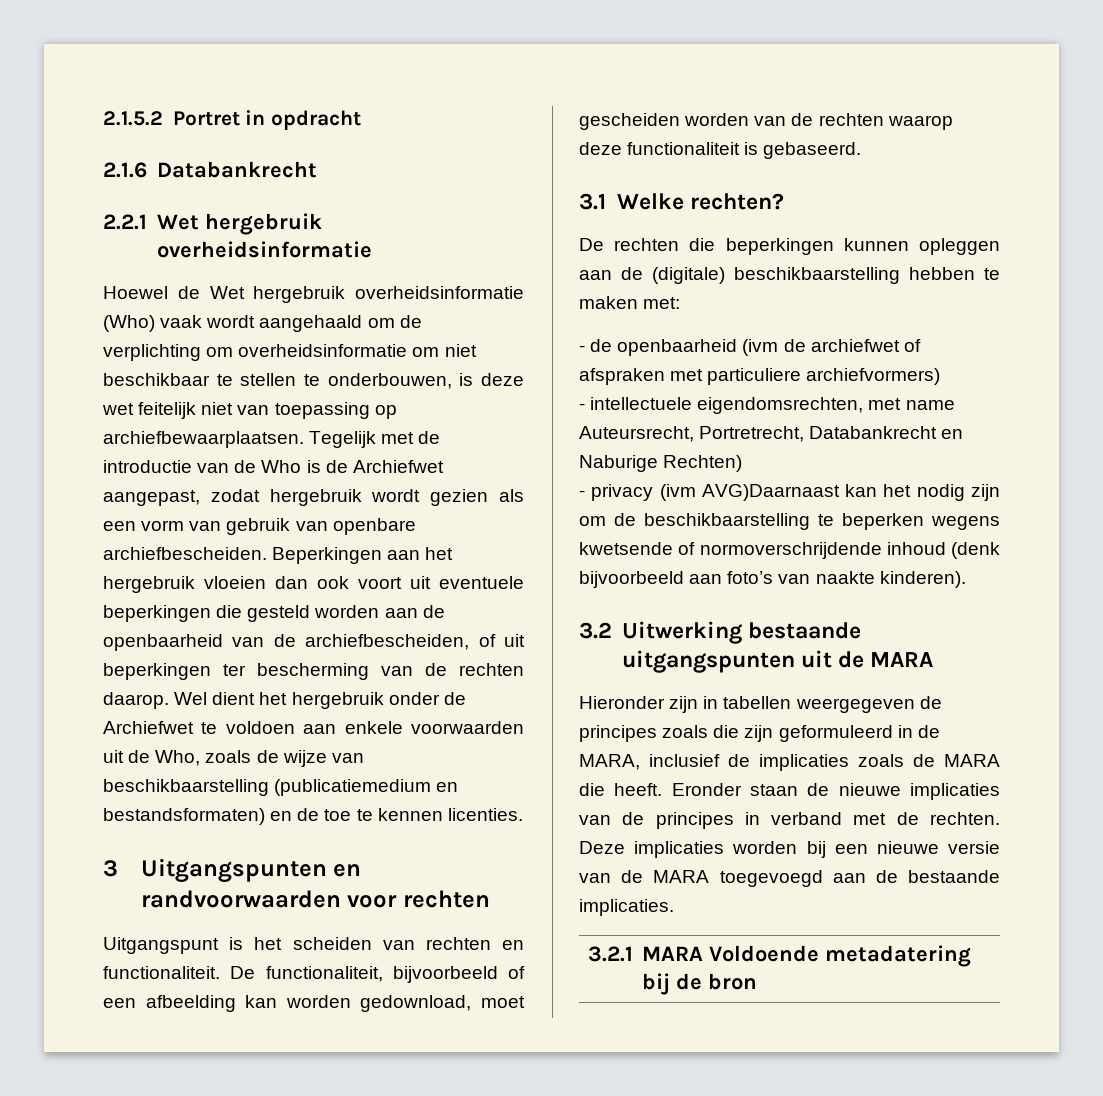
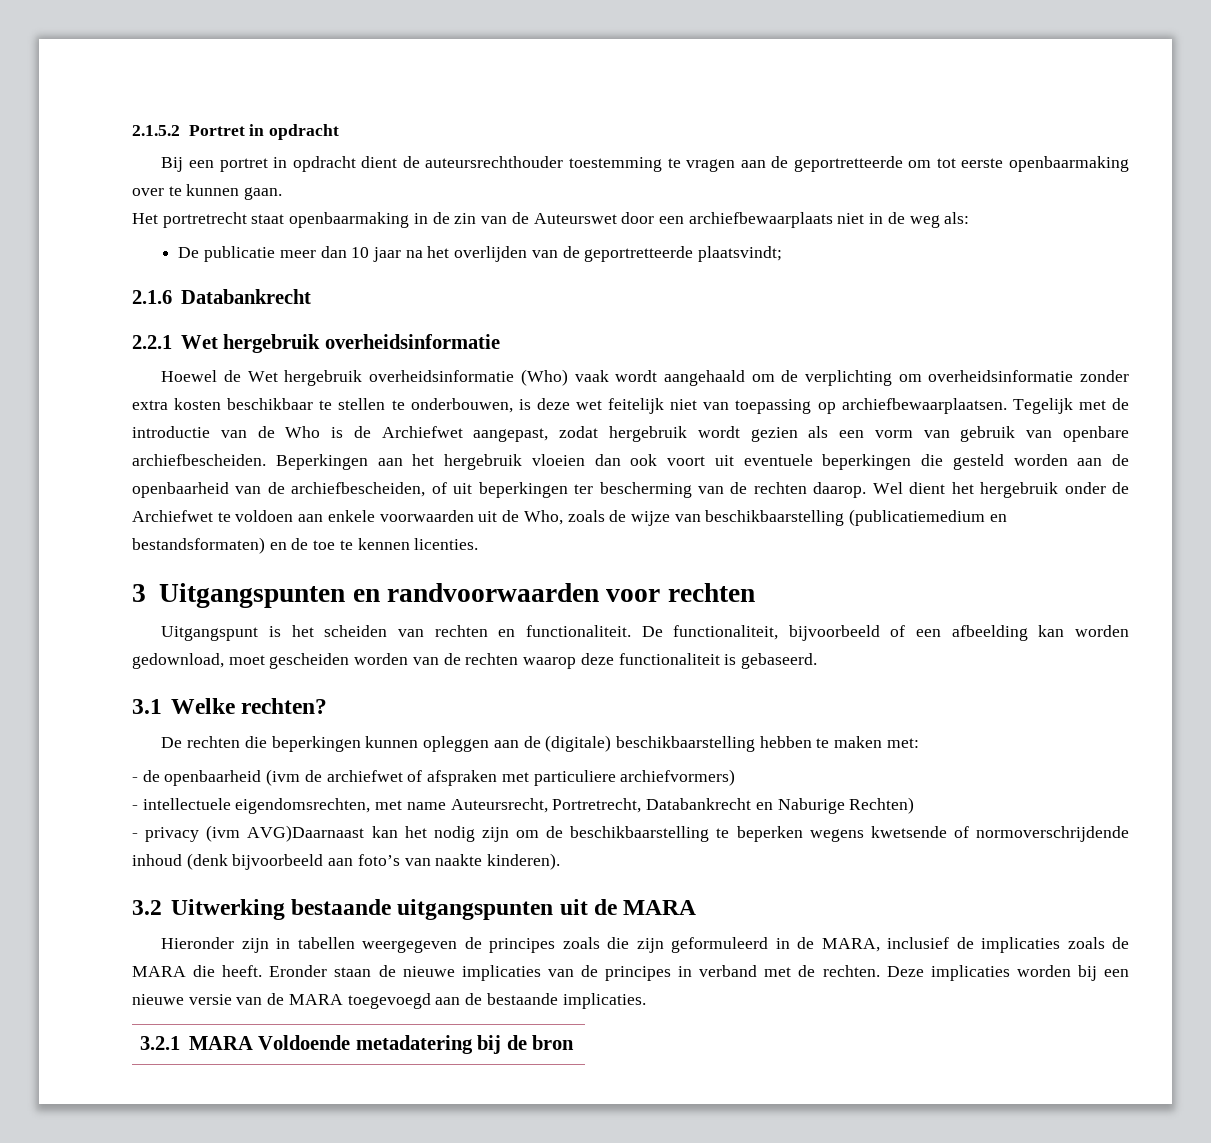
+ Bij een portret in opdracht dient de auteursrechthouder toestemming te vragen aan de geportretteerde om tot eerste openbaarmaking over te kunnen gaan.
+ Het portretrecht staat openbaarmaking in de zin van de Auteurswet door een archiefbewaarplaats niet in de weg als:
+ De publicatie meer dan 10 jaar na het overlijden van de geportretteerde plaatsvindt;
- Hoewel de Wet hergebruik overheidsinformatie (Who) vaak wordt aangehaald om de verplichting om overheidsinformatie om niet beschikbaar te stellen te onderbouwen, is deze wet feitelijk niet van toepassing op archiefbewaarplaatsen.
+ Hoewel de Wet hergebruik overheidsinformatie (Who) vaak wordt aangehaald om de verplichting om overheidsinformatie zonder extra kosten beschikbaar te stellen te onderbouwen, is deze wet feitelijk niet van toepassing op archiefbewaarplaatsen.

